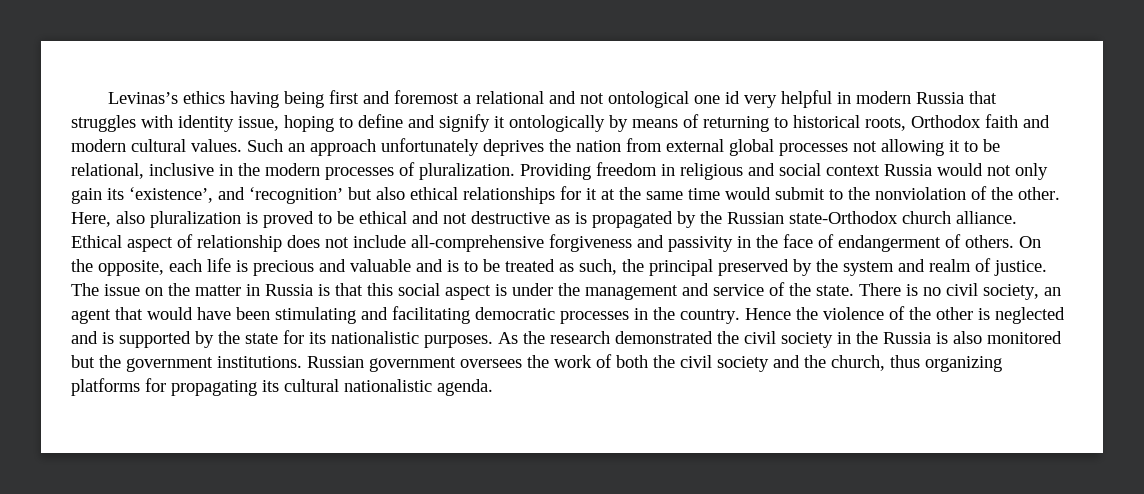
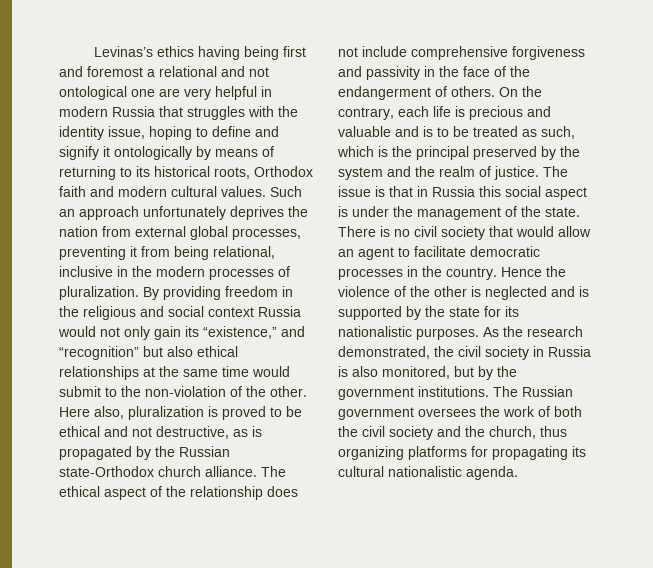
- Levinas’s ethics having being first and foremost a relational and not ontological one id very helpful in modern Russia that struggles with identity issue, hoping to define and signify it ontologically by means of returning to historical roots, Orthodox faith and modern cultural values.
+ Levinas’s ethics having being first and foremost a relational and not ontological one are very helpful in modern Russia that struggles with the identity issue, hoping to define and signify it ontologically by means of returning to its historical roots, Orthodox faith and modern cultural values.
- Such an approach unfortunately deprives the nation from external global processes not allowing it to be relational, inclusive in the modern processes of pluralization.
+ Such an approach unfortunately deprives the nation from external global processes, preventing it from being relational, inclusive in the modern processes of pluralization.
- Providing freedom in religious and social context Russia would not only gain its ‘existence’, and ‘recognition’ but also ethical relationships for it at the same time would submit to the nonviolation of the other.
+ By providing freedom in the religious and social context Russia would not only gain its “existence,” and “recognition” but also ethical relationships at the same time would submit to the non-violation of the other.
- Here, also pluralization is proved to be ethical and not destructive as is propagated by the Russian state-Orthodox church alliance.
+ Here also, pluralization is proved to be ethical and not destructive, as is propagated by the Russian state-Orthodox church alliance.
- Ethical aspect of relationship does not include all-comprehensive forgiveness and passivity in the face of endangerment of others.
+ The ethical aspect of the relationship does not include comprehensive forgiveness and passivity in the face of the endangerment of others.
- On the opposite, each life is precious and valuable and is to be treated as such, the principal preserved by the system and realm of justice.
+ On the contrary, each life is precious and valuable and is to be treated as such, which is the principal preserved by the system and the realm of justice.
- The issue on the matter in Russia is that this social aspect is under the management and service of the state.
+ The issue is that in Russia this social aspect is under the management of the state.
- There is no civil society, an agent that would have been stimulating and facilitating democratic processes in the country.
+ There is no civil society that would allow an agent to facilitate democratic processes in the country.
- As the research demonstrated the civil society in the Russia is also monitored but the government institutions.
+ As the research demonstrated, the civil society in Russia is also monitored, but by the government institutions.
- Russian government oversees the work of both the civil society and the church, thus organizing platforms for propagating its cultural nationalistic agenda.
+ The Russian government oversees the work of both the civil society and the church, thus organizing platforms for propagating its cultural nationalistic agenda.

